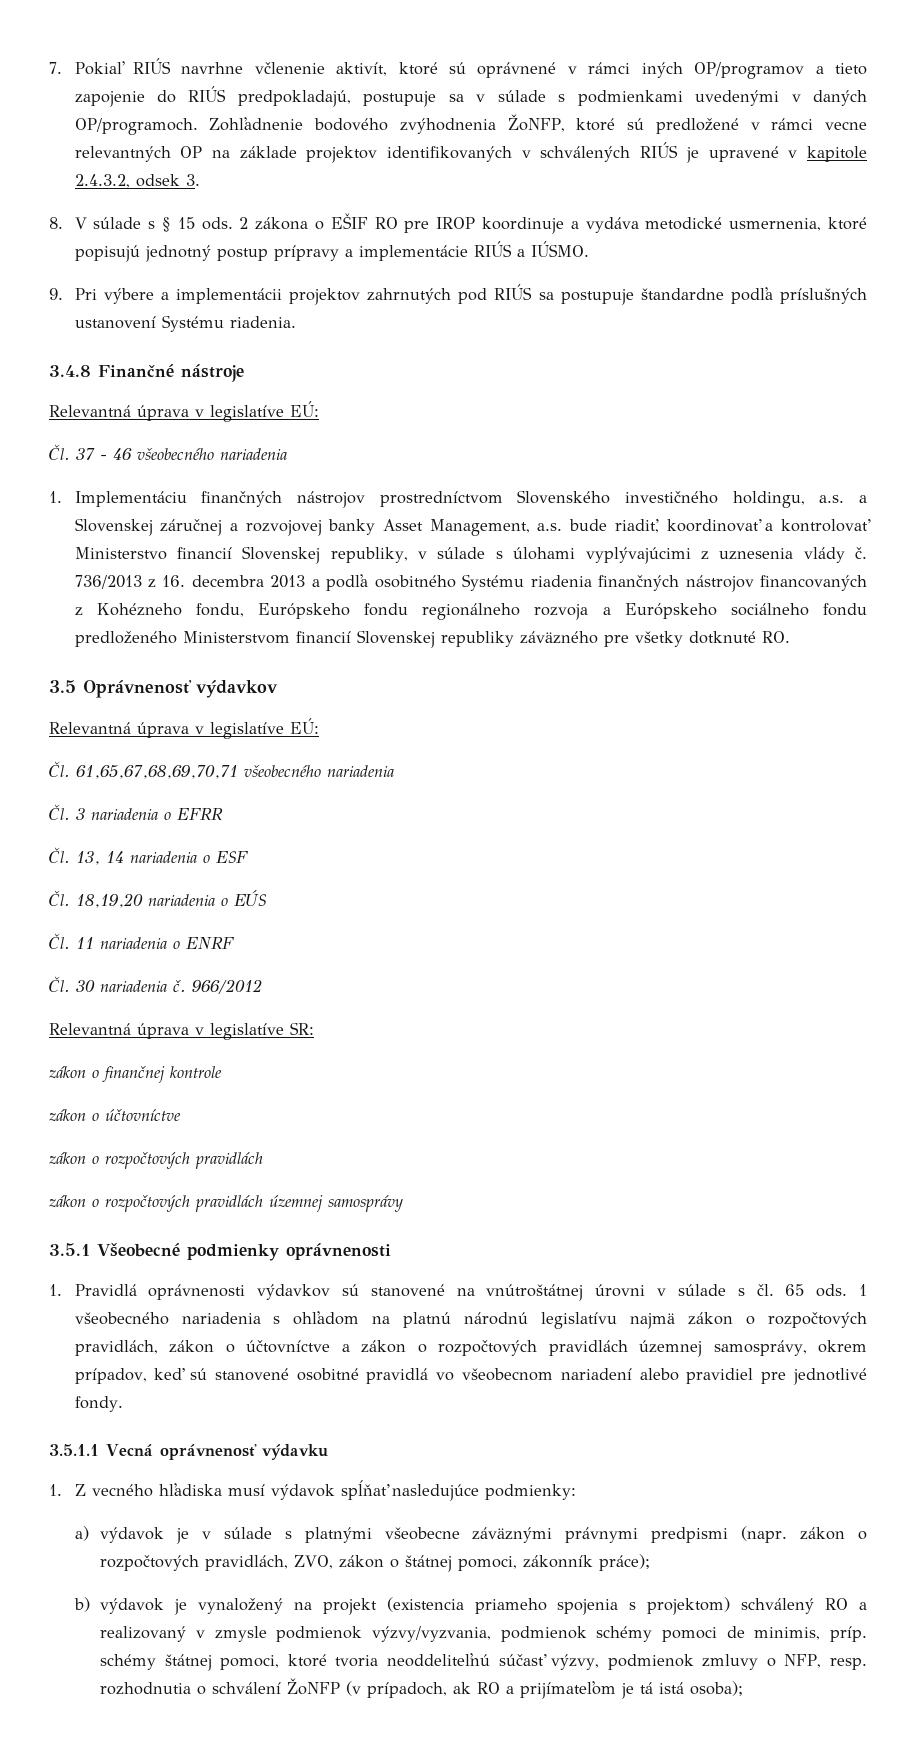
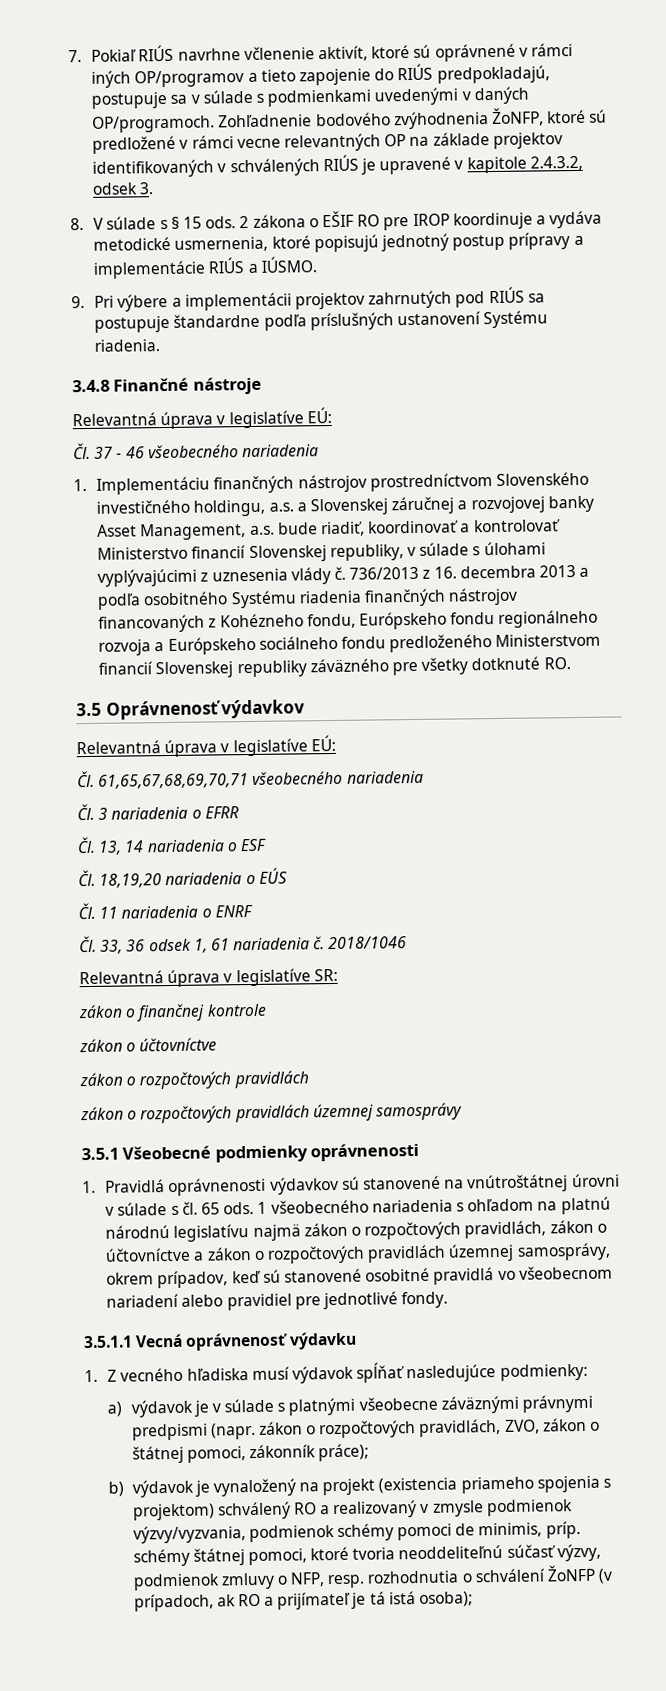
- Čl. 30 nariadenia č.
+ Čl. 33, 36 odsek 1, 61 nariadenia č.
- 966/2012
+ 2018/1046
- b) výdavok je vynaložený na projekt (existencia priameho spojenia s projektom) schválený RO a realizovaný v zmysle podmienok výzvy/vyzvania, podmienok schémy pomoci de minimis, príp. schémy štátnej pomoci, ktoré tvoria neoddeliteľnú súčasť výzvy, podmienok zmluvy o NFP, resp. rozhodnutia o schválení ŽoNFP (v prípadoch, ak RO a prijímateľom je tá istá osoba);
+ b) výdavok je vynaložený na projekt (existencia priameho spojenia s projektom) schválený RO a realizovaný v zmysle podmienok výzvy/vyzvania, podmienok schémy pomoci de minimis, príp. schémy štátnej pomoci, ktoré tvoria neoddeliteľnú súčasť výzvy, podmienok zmluvy o NFP, resp. rozhodnutia o schválení ŽoNFP (v prípadoch, ak RO a prijímateľ je tá istá osoba);

